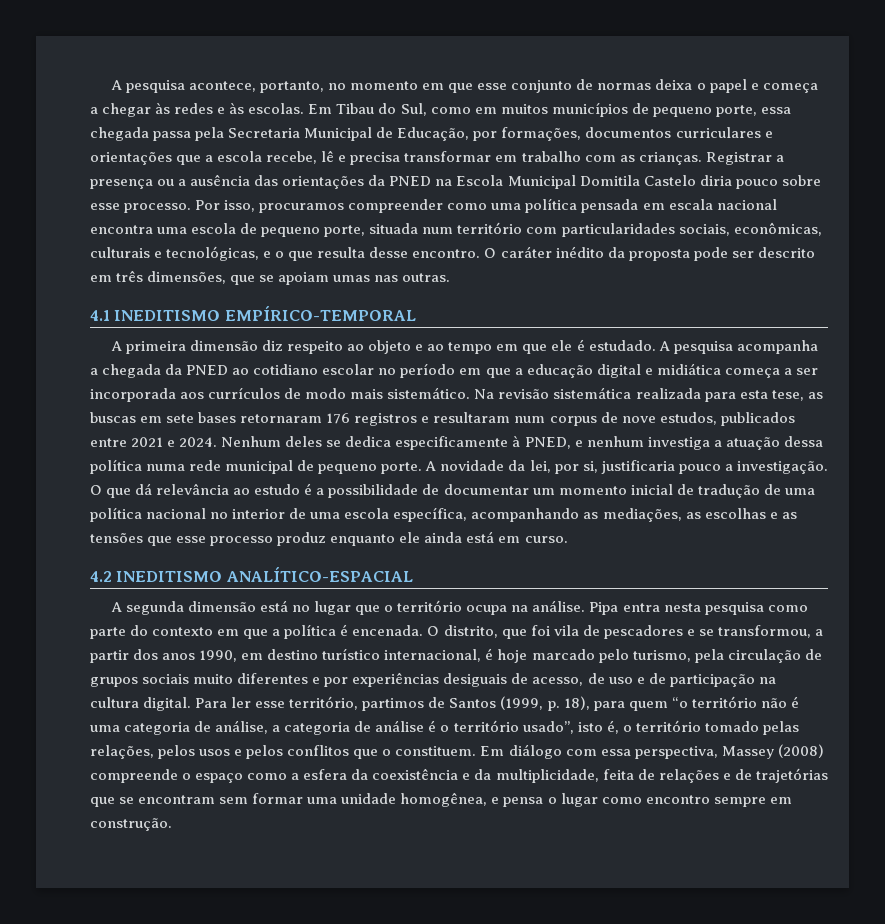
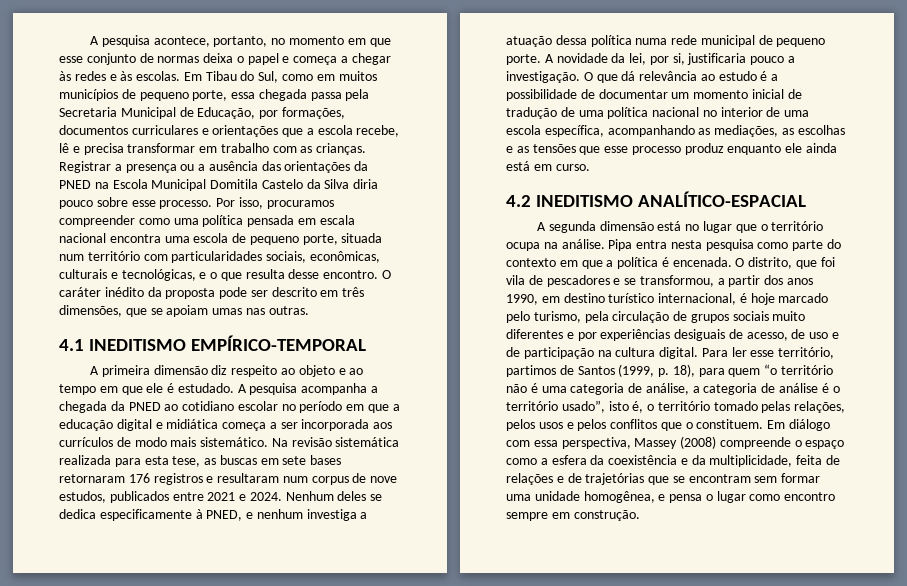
- Registrar a presença ou a ausência das orientações da PNED na Escola Municipal Domitila Castelo diria pouco sobre esse processo.
+ Registrar a presença ou a ausência das orientações da PNED na Escola Municipal Domitila Castelo da Silva diria pouco sobre esse processo.

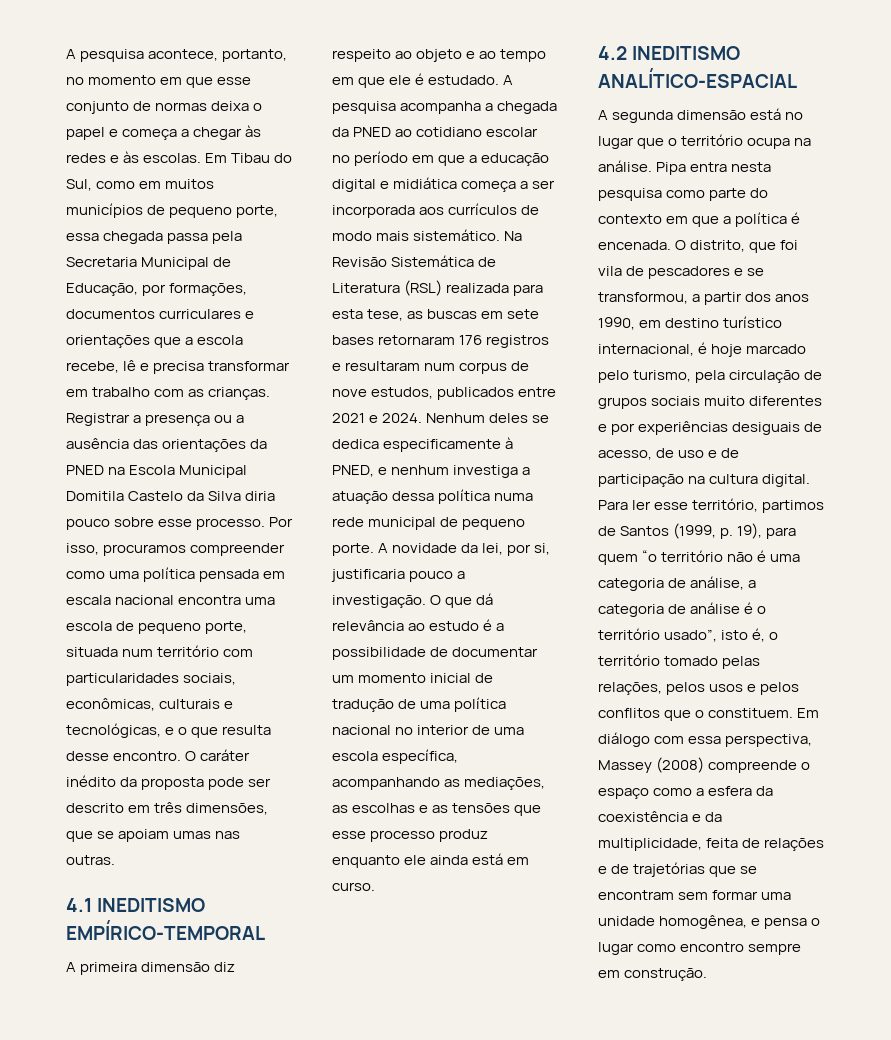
- Na revisão sistemática realizada para esta tese, as buscas em sete bases retornaram 176 registros e resultaram num corpus de nove estudos, publicados entre 2021 e 2024.
+ Na Revisão Sistemática de Literatura (RSL) realizada para esta tese, as buscas em sete bases retornaram 176 registros e resultaram num corpus de nove estudos, publicados entre 2021 e 2024.
- Para ler esse território, partimos de Santos (1999, p. 18), para quem “o território não é uma categoria de análise, a categoria de análise é o território usado”, isto é, o território tomado pelas relações, pelos usos e pelos conflitos que o constituem.
+ Para ler esse território, partimos de Santos (1999, p. 19), para quem “o território não é uma categoria de análise, a categoria de análise é o território usado”, isto é, o território tomado pelas relações, pelos usos e pelos conflitos que o constituem.

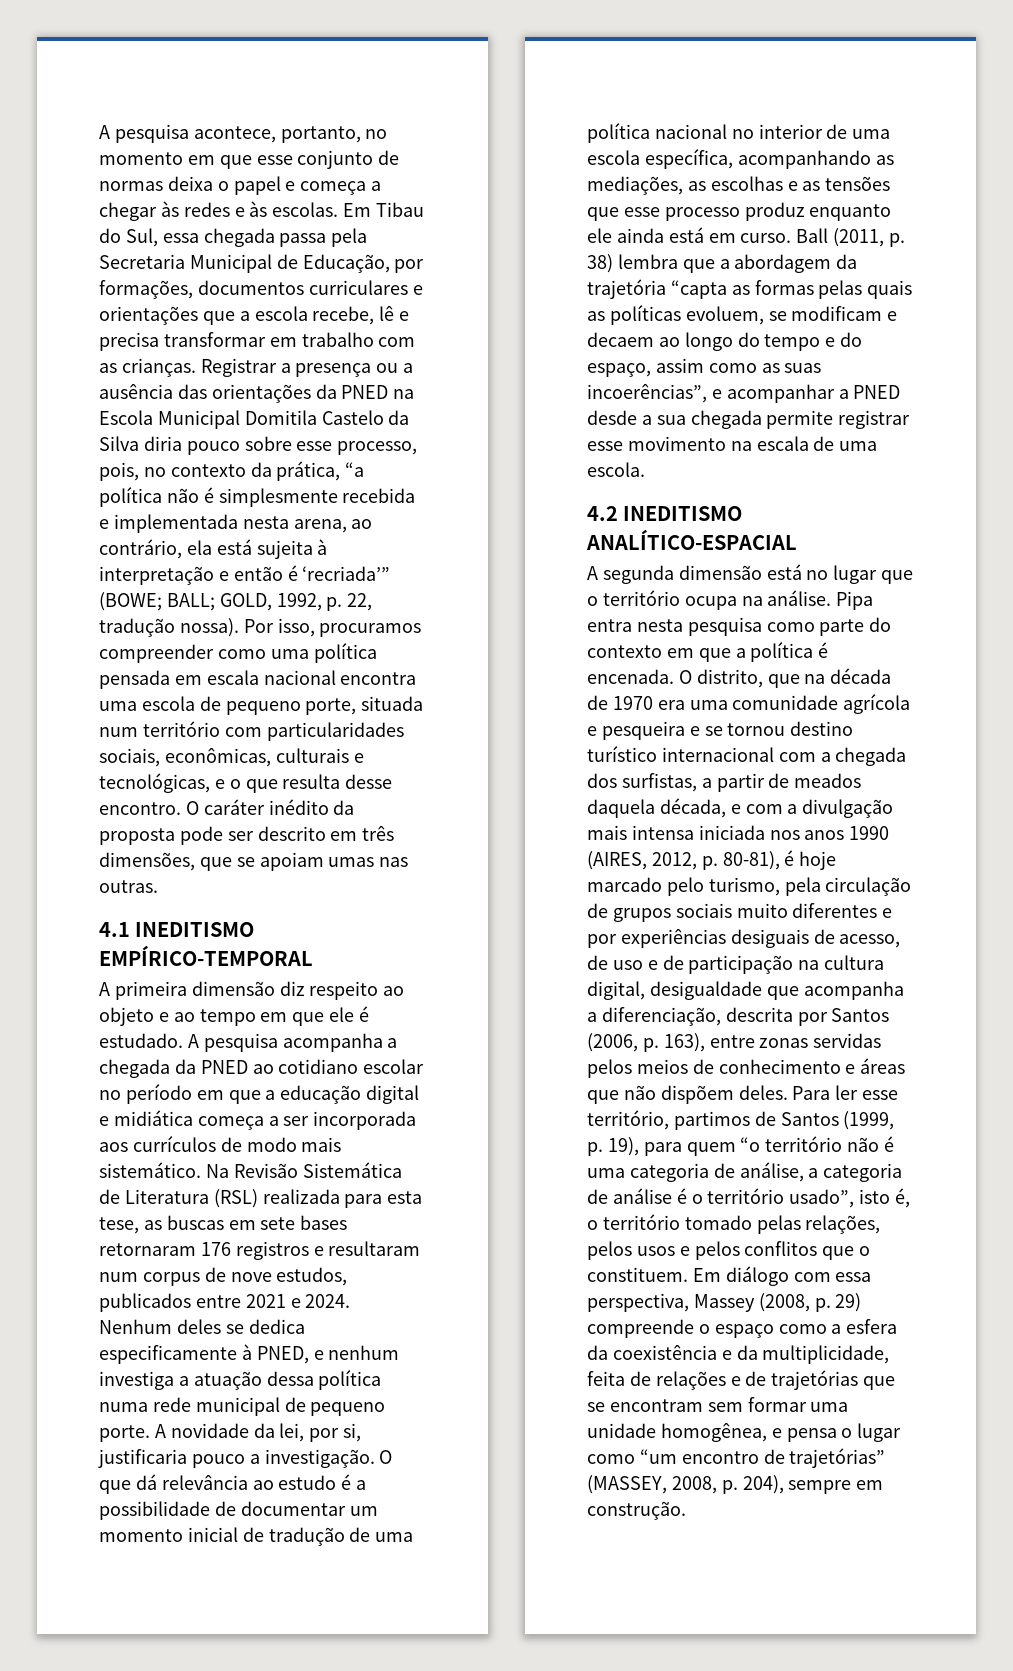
- Em Tibau do Sul, como em muitos municípios de pequeno porte, essa chegada passa pela Secretaria Municipal de Educação, por formações, documentos curriculares e orientações que a escola recebe, lê e precisa transformar em trabalho com as crianças.
+ Em Tibau do Sul, essa chegada passa pela Secretaria Municipal de Educação, por formações, documentos curriculares e orientações que a escola recebe, lê e precisa transformar em trabalho com as crianças.
- Registrar a presença ou a ausência das orientações da PNED na Escola Municipal Domitila Castelo da Silva diria pouco sobre esse processo.
+ Registrar a presença ou a ausência das orientações da PNED na Escola Municipal Domitila Castelo da Silva diria pouco sobre esse processo, pois, no contexto da prática, “a política não é simplesmente recebida e implementada nesta arena, ao contrário, ela está sujeita à interpretação e então é ‘recriada’” (BOWE; BALL; GOLD, 1992, p. 22, tradução nossa).
+ Ball (2011, p. 38) lembra que a abordagem da trajetória “capta as formas pelas quais as políticas evoluem, se modificam e decaem ao longo do tempo e do espaço, assim como as suas incoerências”, e acompanhar a PNED desde a sua chegada permite registrar esse movimento na escala de uma escola.
- O distrito, que foi vila de pescadores e se transformou, a partir dos anos 1990, em destino turístico internacional, é hoje marcado pelo turismo, pela circulação de grupos sociais muito diferentes e por experiências desiguais de acesso, de uso e de participação na cultura digital.
+ O distrito, que na década de 1970 era uma comunidade agrícola e pesqueira e se tornou destino turístico internacional com a chegada dos surfistas, a partir de meados daquela década, e com a divulgação mais intensa iniciada nos anos 1990 (AIRES, 2012, p. 80-81), é hoje marcado pelo turismo, pela circulação de grupos sociais muito diferentes e por experiências desiguais de acesso, de uso e de participação na cultura digital, desigualdade que acompanha a diferenciação, descrita por Santos (2006, p. 163), entre zonas servidas pelos meios de conhecimento e áreas que não dispõem deles.
- Em diálogo com essa perspectiva, Massey (2008) compreende o espaço como a esfera da coexistência e da multiplicidade, feita de relações e de trajetórias que se encontram sem formar uma unidade homogênea, e pensa o lugar como encontro sempre em construção.
+ Em diálogo com essa perspectiva, Massey (2008, p. 29) compreende o espaço como a esfera da coexistência e da multiplicidade, feita de relações e de trajetórias que se encontram sem formar uma unidade homogênea, e pensa o lugar como “um encontro de trajetórias” (MASSEY, 2008, p. 204), sempre em construção.

